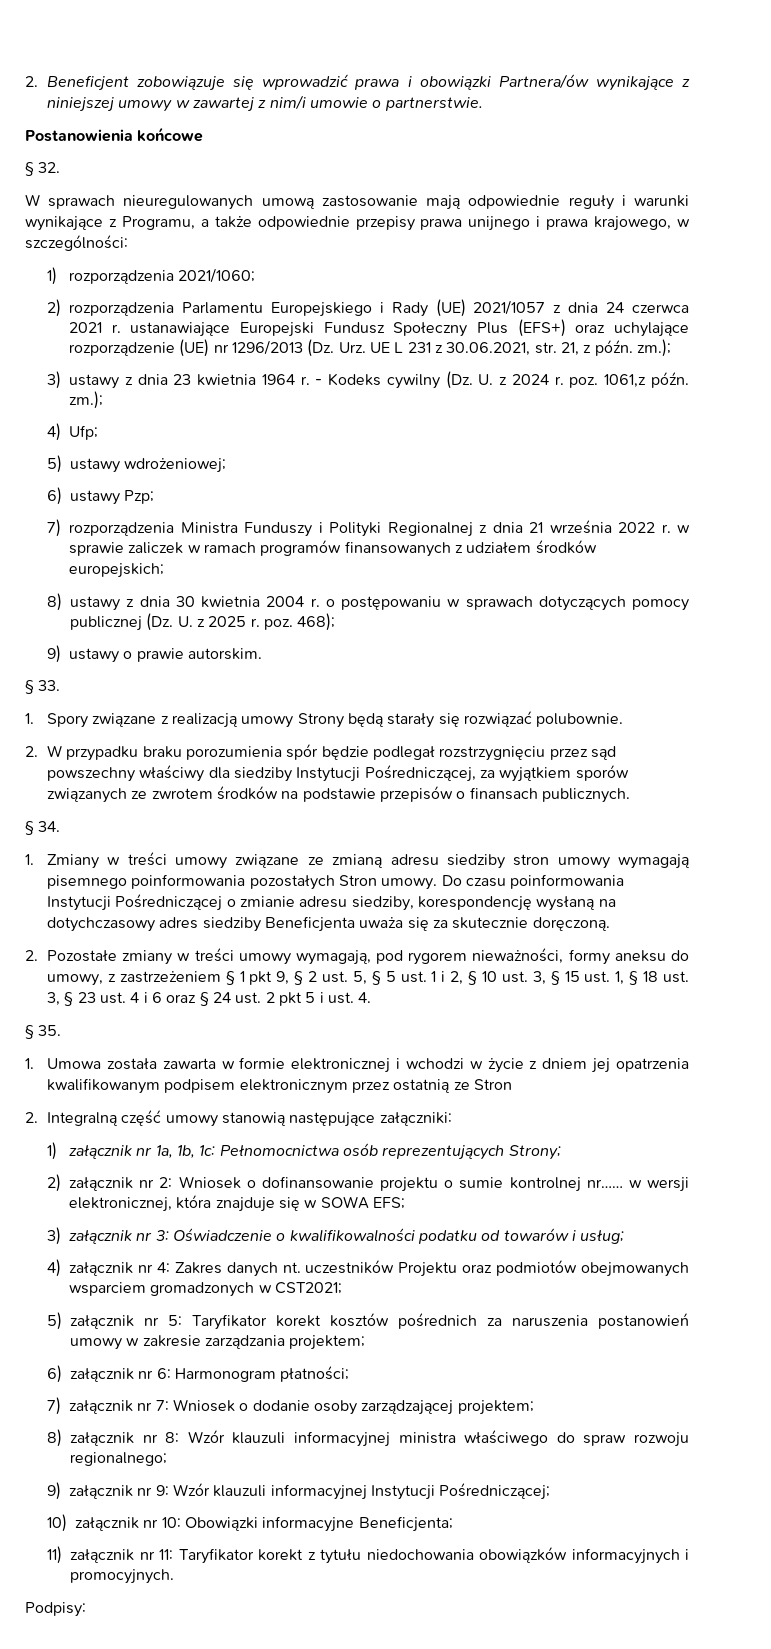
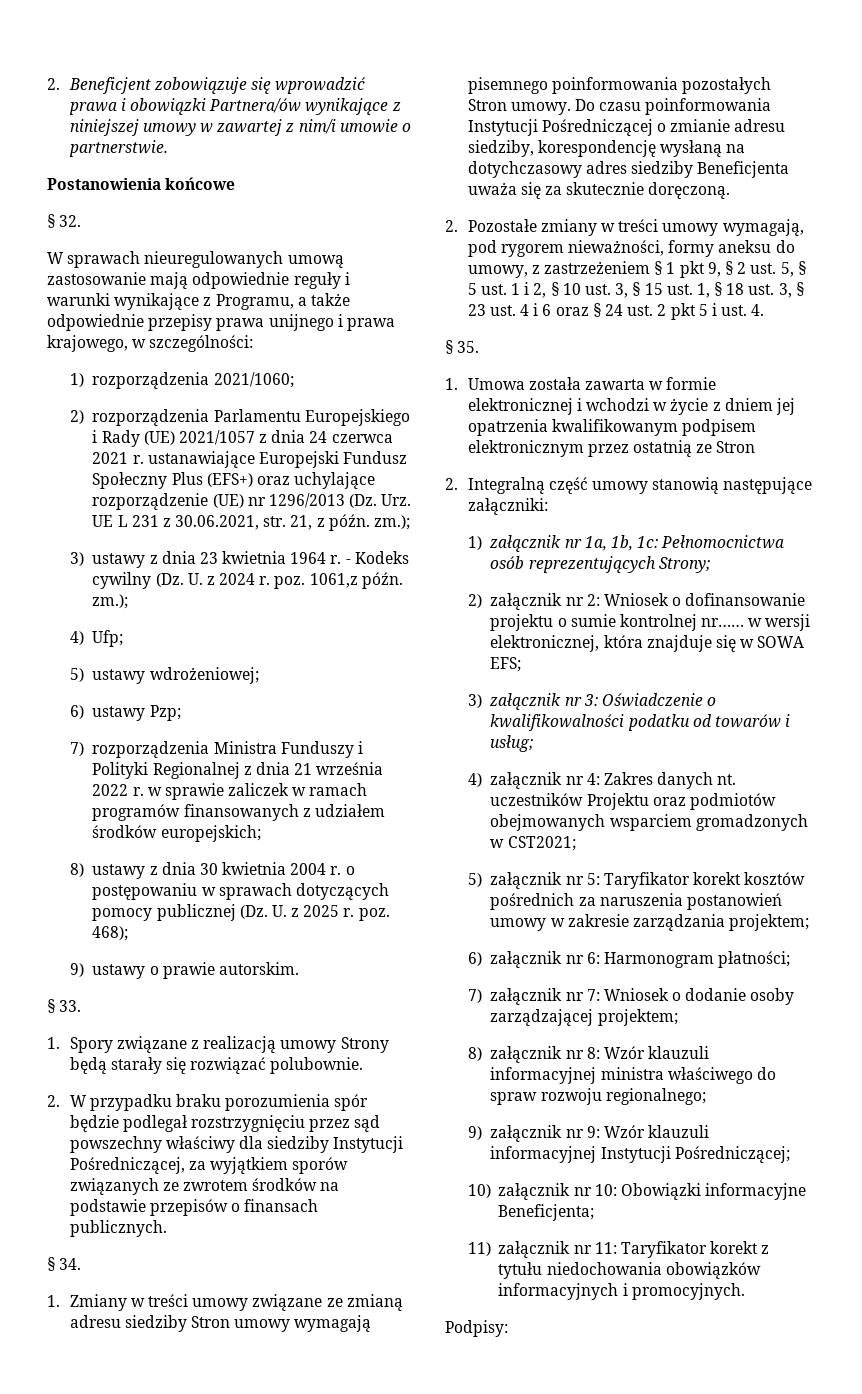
- 1. Zmiany w treści umowy związane ze zmianą adresu siedziby stron umowy wymagają pisemnego poinformowania pozostałych Stron umowy.
+ 1. Zmiany w treści umowy związane ze zmianą adresu siedziby Stron umowy wymagają pisemnego poinformowania pozostałych Stron umowy.

